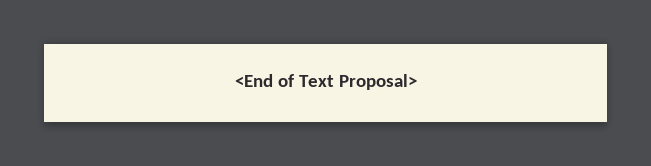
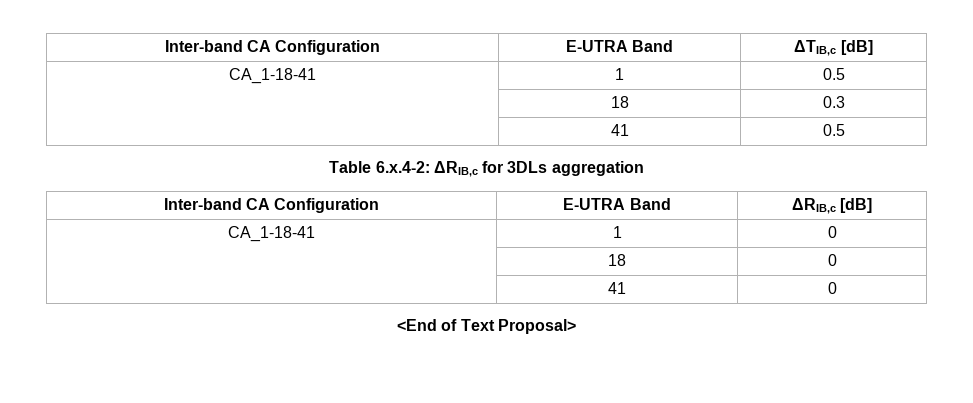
+ Inter-band CA Configuration | E-UTRA Band | ΔTIB,c [dB]
+ CA_1-18-41 | 1 | 0.5
+ | 18 | 0.3
+ | 41 | 0.5
+ Table 6.x.4-2: ΔRIB,c for 3DLs aggregation
+ Inter-band CA Configuration | E-UTRA Band | ΔRIB,c [dB]
+ CA_1-18-41 | 1 | 0
+ | 18 | 0
+ | 41 | 0

